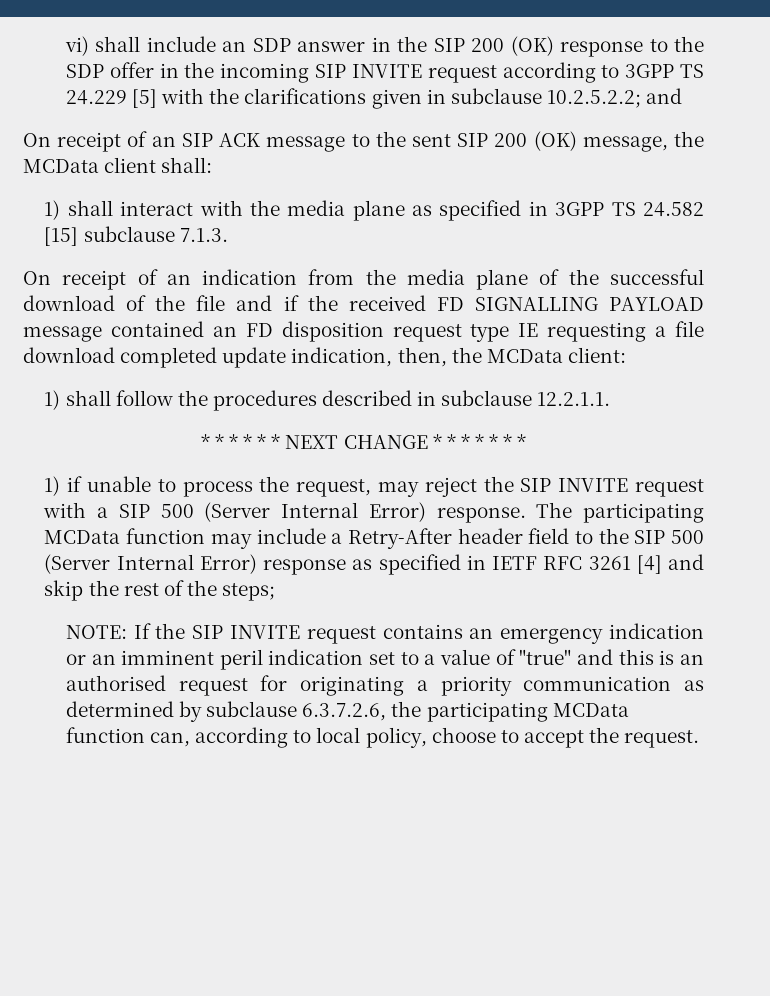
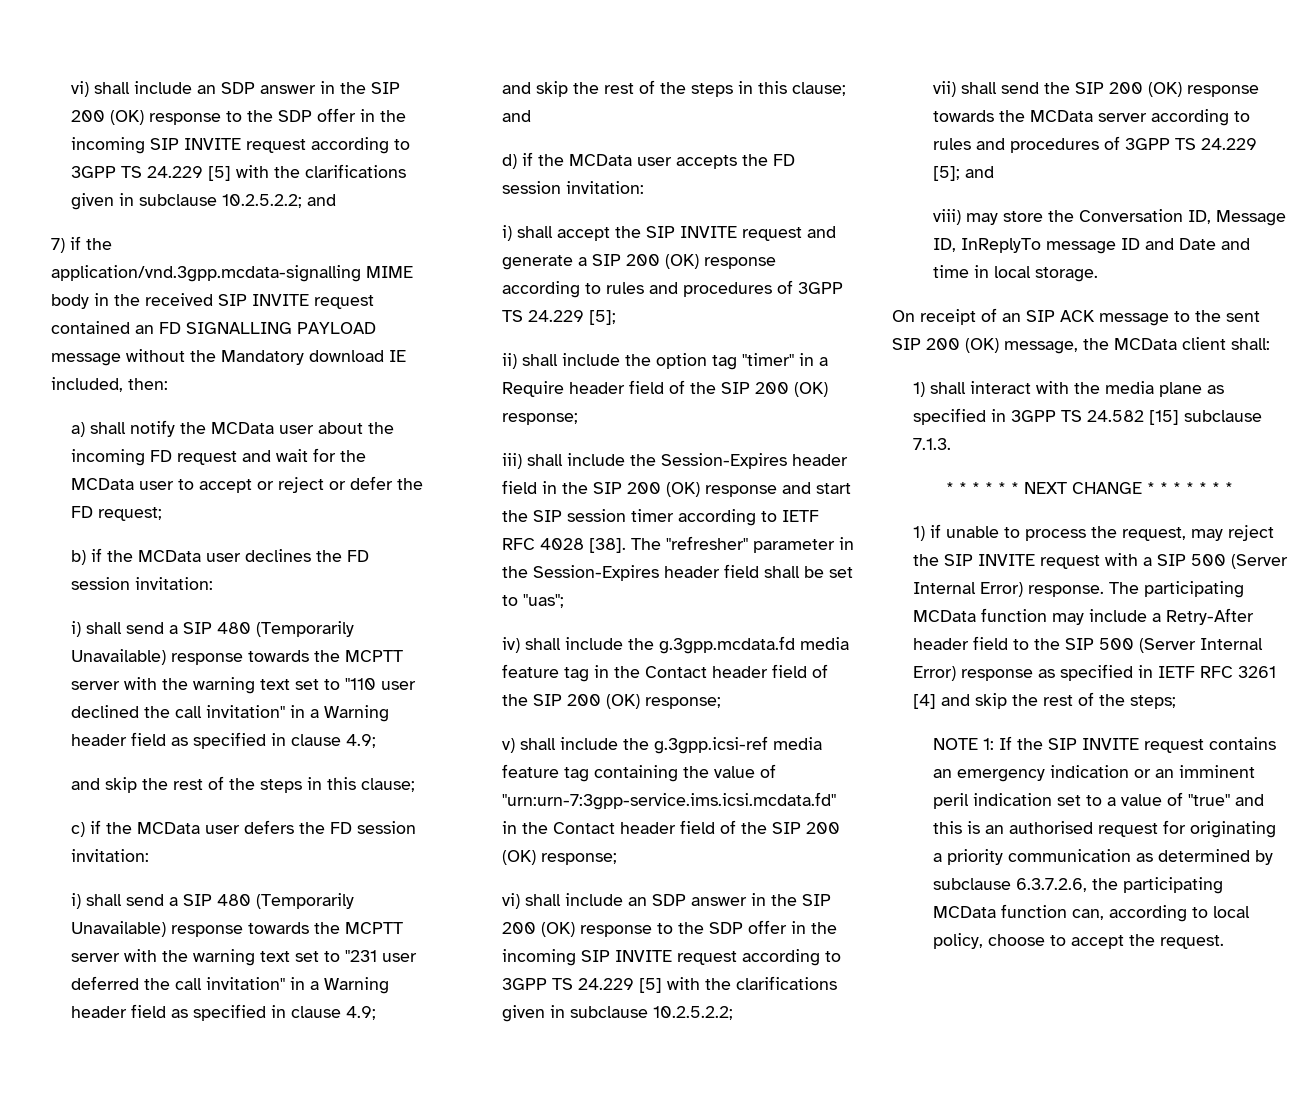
+ 7) if the application/vnd.3gpp.mcdata-signalling MIME body in the received SIP INVITE request contained an FD SIGNALLING PAYLOAD message without the Mandatory download IE included, then:
+ a) shall notify the MCData user about the incoming FD request and wait for the MCData user to accept or reject or defer the FD request;
+ b) if the MCData user declines the FD session invitation:
+ i) shall send a SIP 480 (Temporarily Unavailable) response towards the MCPTT server with the warning text set to "110 user declined the call invitation" in a Warning header field as specified in clause 4.9;
+ and skip the rest of the steps in this clause;
+ c) if the MCData user defers the FD session invitation:
+ i) shall send a SIP 480 (Temporarily Unavailable) response towards the MCPTT server with the warning text set to "231 user deferred the call invitation" in a Warning header field as specified in clause 4.9;
+ and skip the rest of the steps in this clause; and
+ d) if the MCData user accepts the FD session invitation:
+ i) shall accept the SIP INVITE request and generate a SIP 200 (OK) response according to rules and procedures of 3GPP TS 24.229 [5];
+ ii) shall include the option tag "timer" in a Require header field of the SIP 200 (OK) response;
+ iii) shall include the Session-Expires header field in the SIP 200 (OK) response and start the SIP session timer according to IETF RFC 4028 [38]. The "refresher" parameter in the Session-Expires header field shall be set to "uas";
+ iv) shall include the g.3gpp.mcdata.fd media feature tag in the Contact header field of the SIP 200 (OK) response;
+ v) shall include the g.3gpp.icsi-ref media feature tag containing the value of "urn:urn-7:3gpp-service.ims.icsi.mcdata.fd" in the Contact header field of the SIP 200 (OK) response;
+ vi) shall include an SDP answer in the SIP 200 (OK) response to the SDP offer in the incoming SIP INVITE request according to 3GPP TS 24.229 [5] with the clarifications given in subclause 10.2.5.2.2;
+ vii) shall send the SIP 200 (OK) response towards the MCData server according to rules and procedures of 3GPP TS 24.229 [5]; and
+ viii) may store the Conversation ID, Message ID, InReplyTo message ID and Date and time in local storage.
- On receipt of an indication from the media plane of the successful download of the file and if the received FD SIGNALLING PAYLOAD message contained an FD disposition request type IE requesting a file download completed update indication, then, the MCData client:
- 1) shall follow the procedures described in subclause 12.2.1.1.
- NOTE: If the SIP INVITE request contains an emergency indication or an imminent peril indication set to a value of "true" and this is an authorised request for originating a priority communication as determined by subclause 6.3.7.2.6, the participating MCData function can, according to local policy, choose to accept the request.
+ NOTE 1: If the SIP INVITE request contains an emergency indication or an imminent peril indication set to a value of "true" and this is an authorised request for originating a priority communication as determined by subclause 6.3.7.2.6, the participating MCData function can, according to local policy, choose to accept the request.

